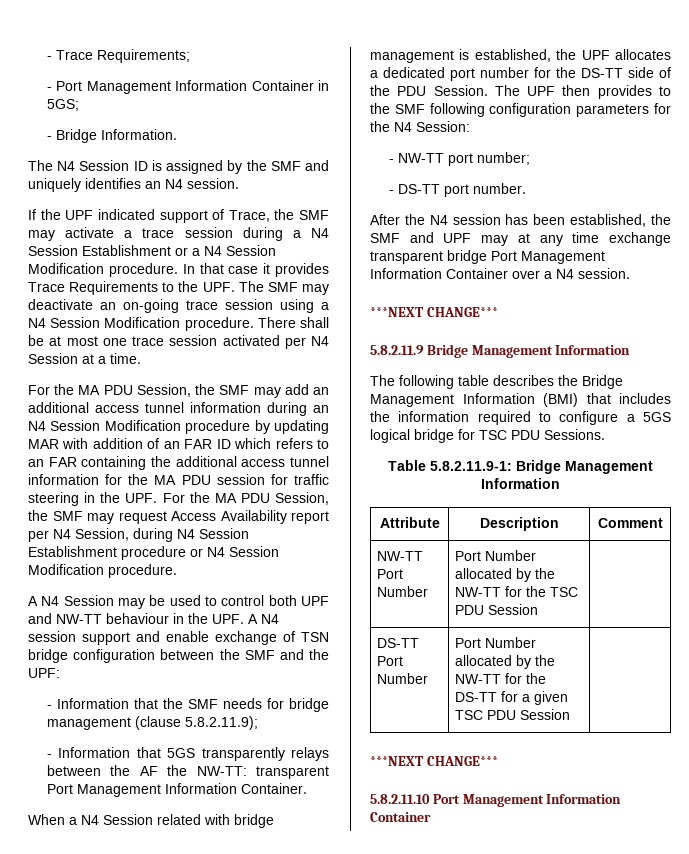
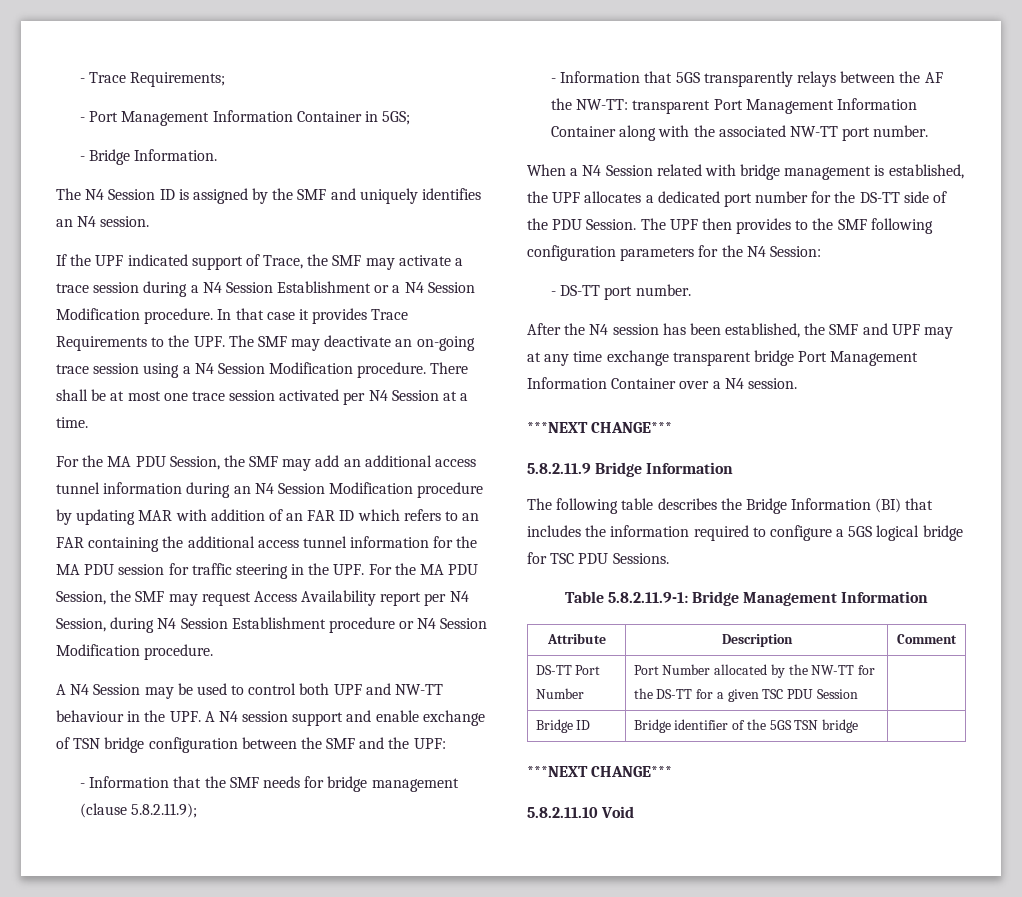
- - Information that 5GS transparently relays between the AF the NW-TT: transparent Port Management Information Container.
+ - Information that 5GS transparently relays between the AF the NW-TT: transparent Port Management Information Container along with the associated NW-TT port number.
- - NW-TT port number;
- 5.8.2.11.9 Bridge Management Information
+ 5.8.2.11.9 Bridge Information
- The following table describes the Bridge Management Information (BMI) that includes the information required to configure a 5GS logical bridge for TSC PDU Sessions.
+ The following table describes the Bridge Information (BI) that includes the information required to configure a 5GS logical bridge for TSC PDU Sessions.
- NW-TT Port Number | Port Number allocated by the NW-TT for the TSC PDU Session |
+ Bridge ID | Bridge identifier of the 5GS TSN bridge |
- 5.8.2.11.10 Port Management Information Container
+ 5.8.2.11.10 Void

